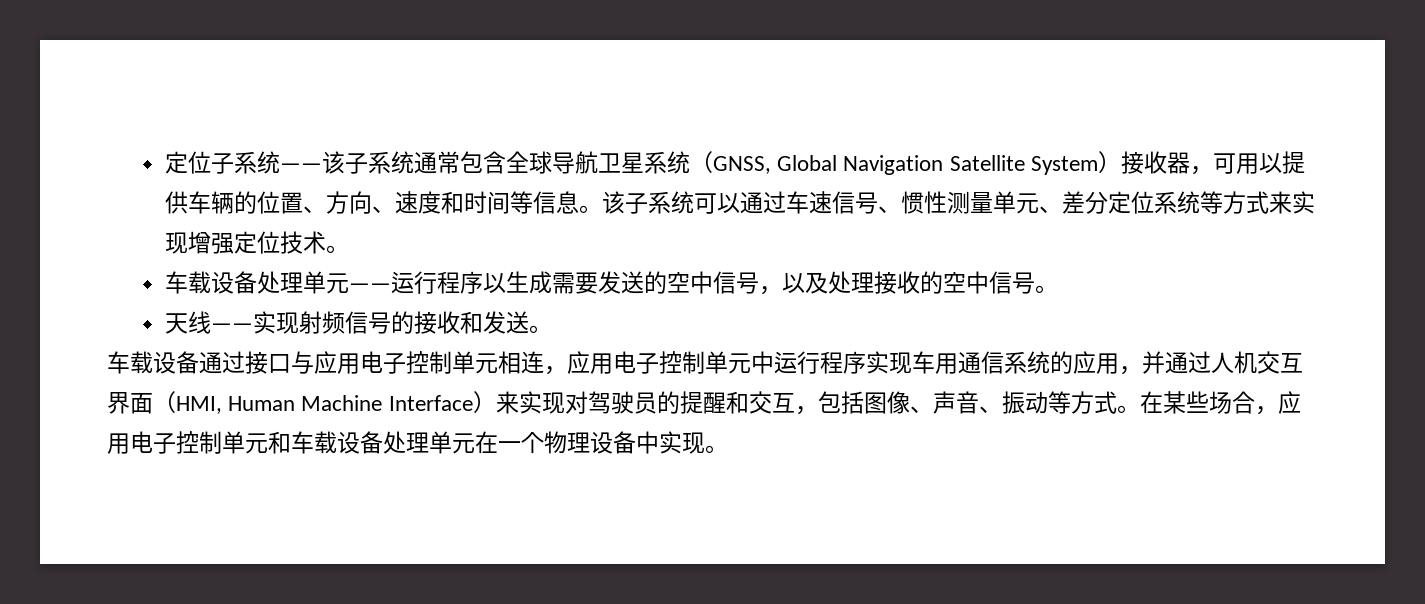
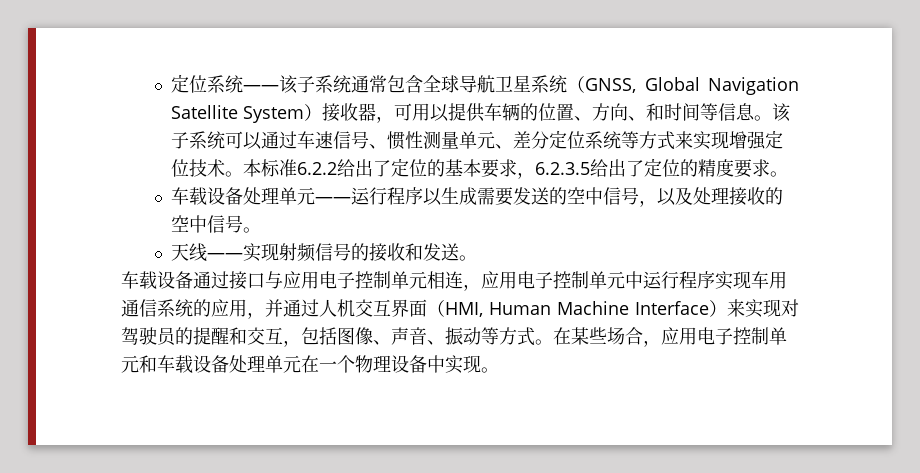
- 定位子系统——该子系统通常包含全球导航卫星系统（GNSS, Global Navigation Satellite System）接收器，可用以提供车辆的位置、方向、速度和时间等信息。
+ 定位系统——该子系统通常包含全球导航卫星系统（GNSS, Global Navigation Satellite System）接收器，可用以提供车辆的位置、方向、和时间等信息。
+ 本标准6.2.2给出了定位的基本要求，6.2.3.5给出了定位的精度要求。

